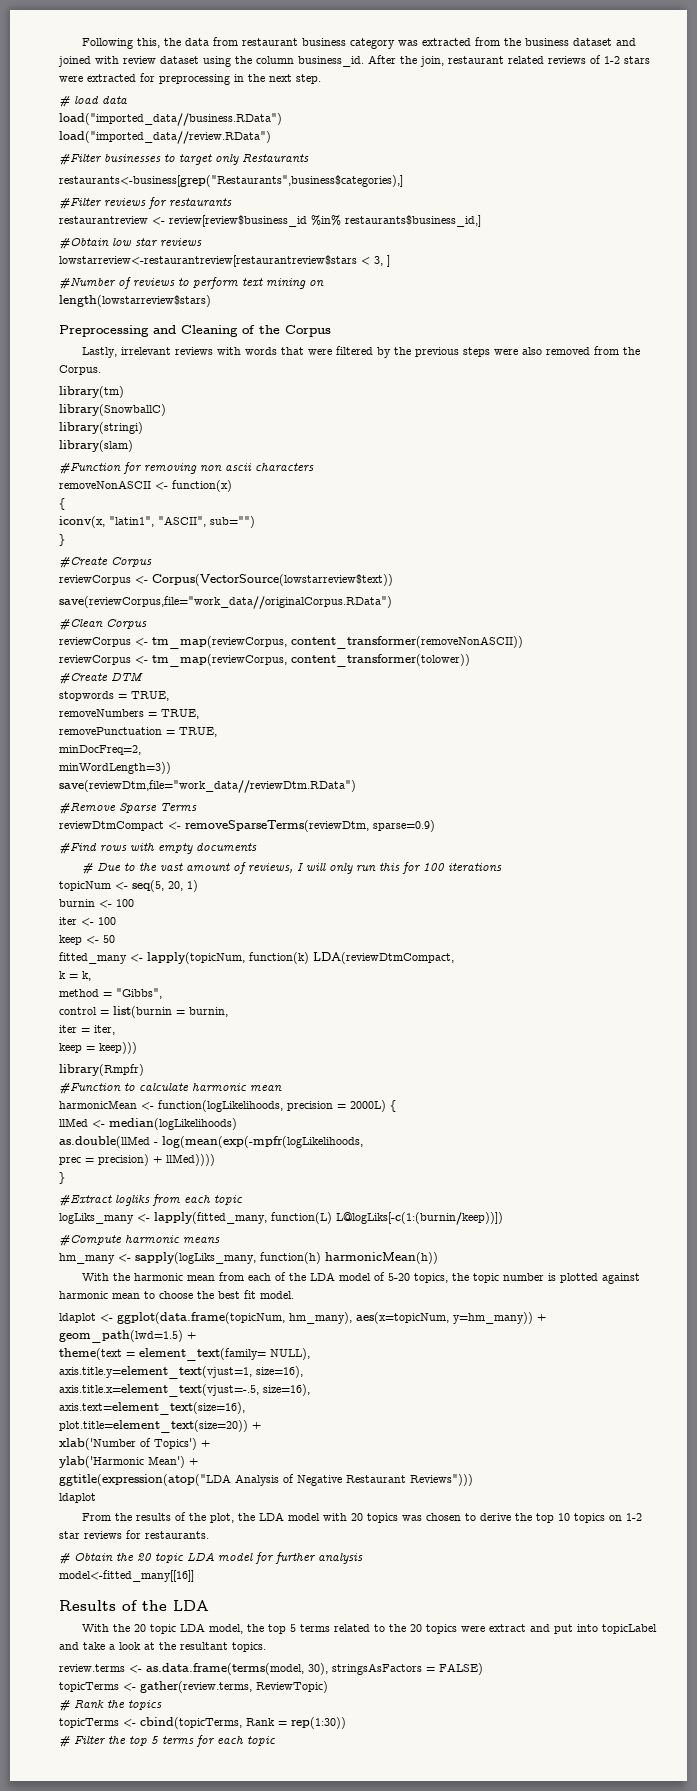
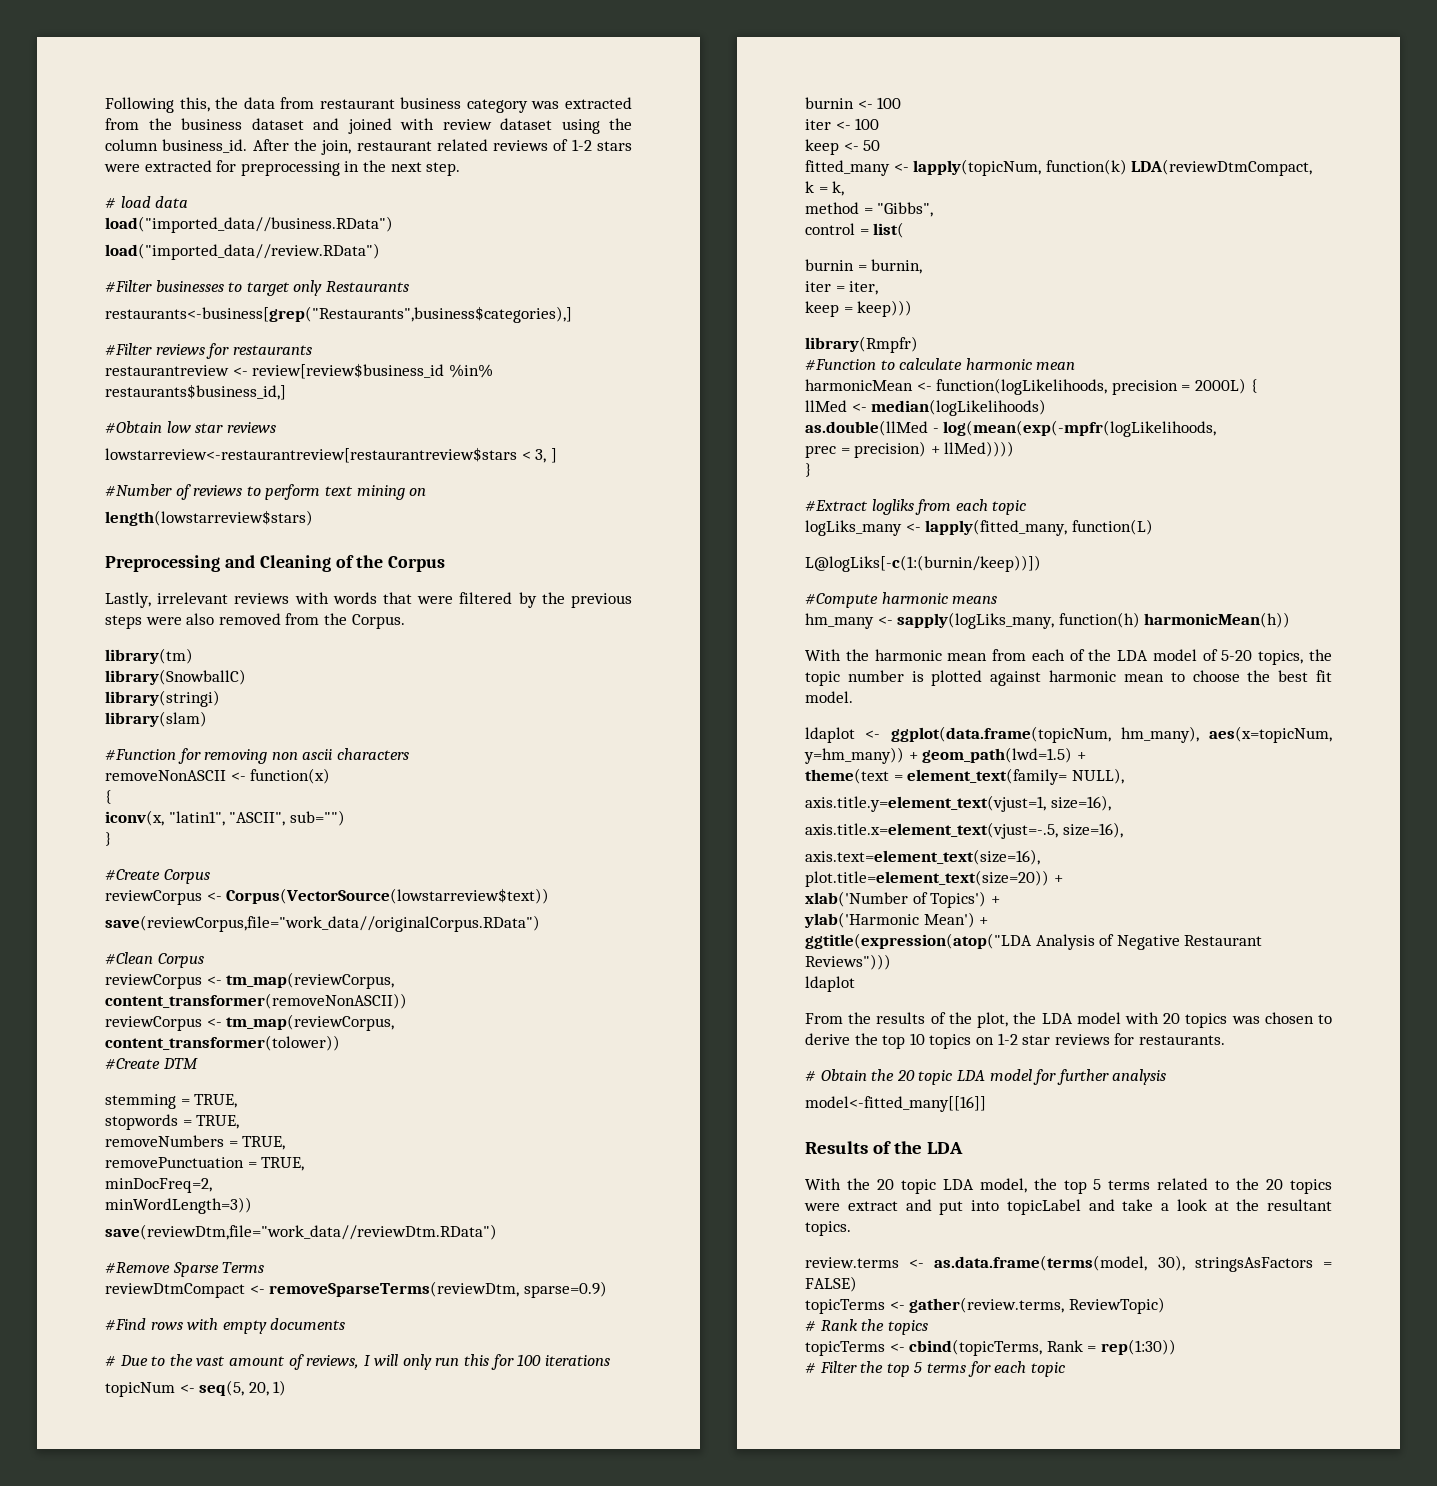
+ stemming = TRUE,
- control = list(burnin = burnin,
+ control = list(
+ burnin = burnin,
- logLiks_many <- lapply(fitted_many, function(L) L@logLiks[-c(1:(burnin/keep))])
+ logLiks_many <- lapply(fitted_many, function(L)
+ L@logLiks[-c(1:(burnin/keep))])

